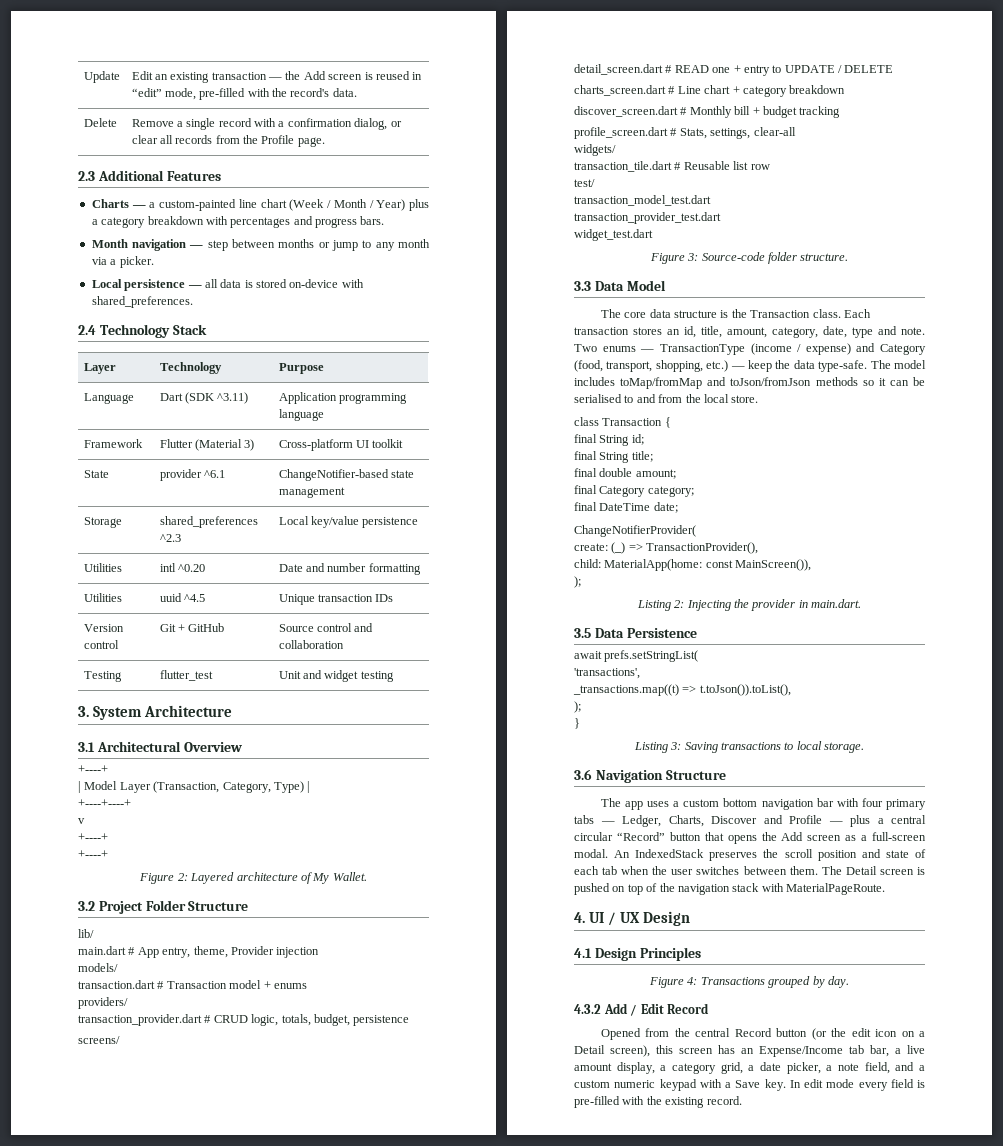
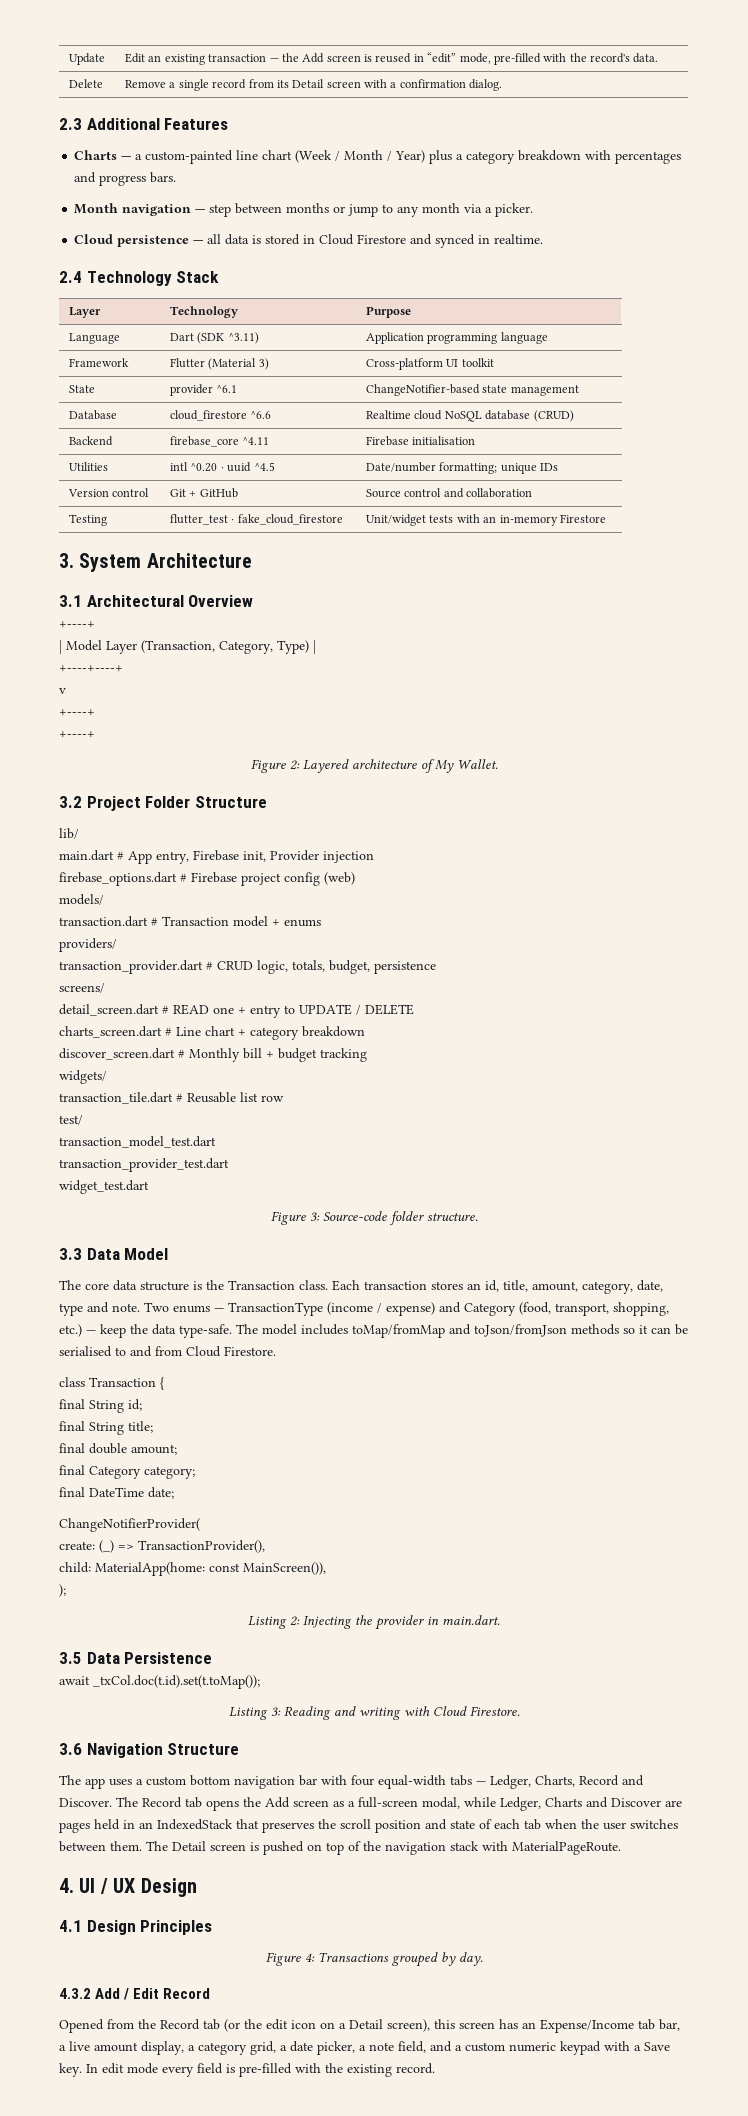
- Delete | Remove a single record with a confirmation dialog, or clear all records from the Profile page.
+ Delete | Remove a single record from its Detail screen with a confirmation dialog.
- Local persistence — all data is stored on-device with shared_preferences.
+ Cloud persistence — all data is stored in Cloud Firestore and synced in realtime.
- Storage | shared_preferences ^2.3 | Local key/value persistence
- Utilities | intl ^0.20 | Date and number formatting
- Utilities | uuid ^4.5 | Unique transaction IDs
+ Database | cloud_firestore ^6.6 | Realtime cloud NoSQL database (CRUD)
+ Backend | firebase_core ^4.11 | Firebase initialisation
+ Utilities | intl ^0.20 · uuid ^4.5 | Date/number formatting; unique IDs
- Testing | flutter_test | Unit and widget testing
+ Testing | flutter_test · fake_cloud_firestore | Unit/widget tests with an in-memory Firestore
- main.dart # App entry, theme, Provider injection
+ main.dart # App entry, Firebase init, Provider injection
+ firebase_options.dart # Firebase project config (web)
- profile_screen.dart # Stats, settings, clear-all
- The model includes toMap/fromMap and toJson/fromJson methods so it can be serialised to and from the local store.
+ The model includes toMap/fromMap and toJson/fromJson methods so it can be serialised to and from Cloud Firestore.
- await prefs.setStringList(
- 'transactions',
- _transactions.map((t) => t.toJson()).toList(),
- );
- }
- Listing 3: Saving transactions to local storage.
+ await _txCol.doc(t.id).set(t.toMap());
+ Listing 3: Reading and writing with Cloud Firestore.
- The app uses a custom bottom navigation bar with four primary tabs — Ledger, Charts, Discover and Profile — plus a central circular “Record” button that opens the Add screen as a full-screen modal. An IndexedStack preserves the scroll position and state of each tab when the user switches between them.
+ The app uses a custom bottom navigation bar with four equal-width tabs — Ledger, Charts, Record and Discover. The Record tab opens the Add screen as a full-screen modal, while Ledger, Charts and Discover are pages held in an IndexedStack that preserves the scroll position and state of each tab when the user switches between them.
- Opened from the central Record button (or the edit icon on a Detail screen), this screen has an Expense/Income tab bar, a live amount display, a category grid, a date picker, a note field, and a custom numeric keypad with a Save key.
+ Opened from the Record tab (or the edit icon on a Detail screen), this screen has an Expense/Income tab bar, a live amount display, a category grid, a date picker, a note field, and a custom numeric keypad with a Save key.

